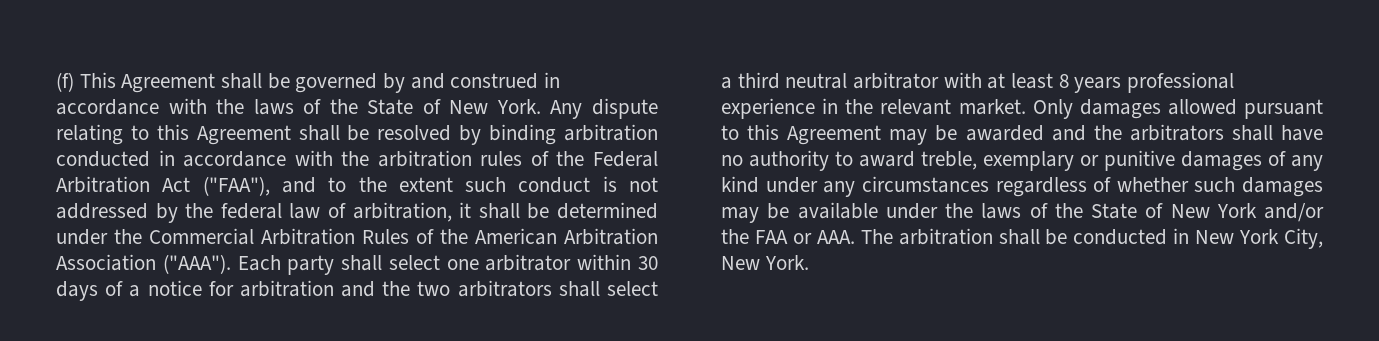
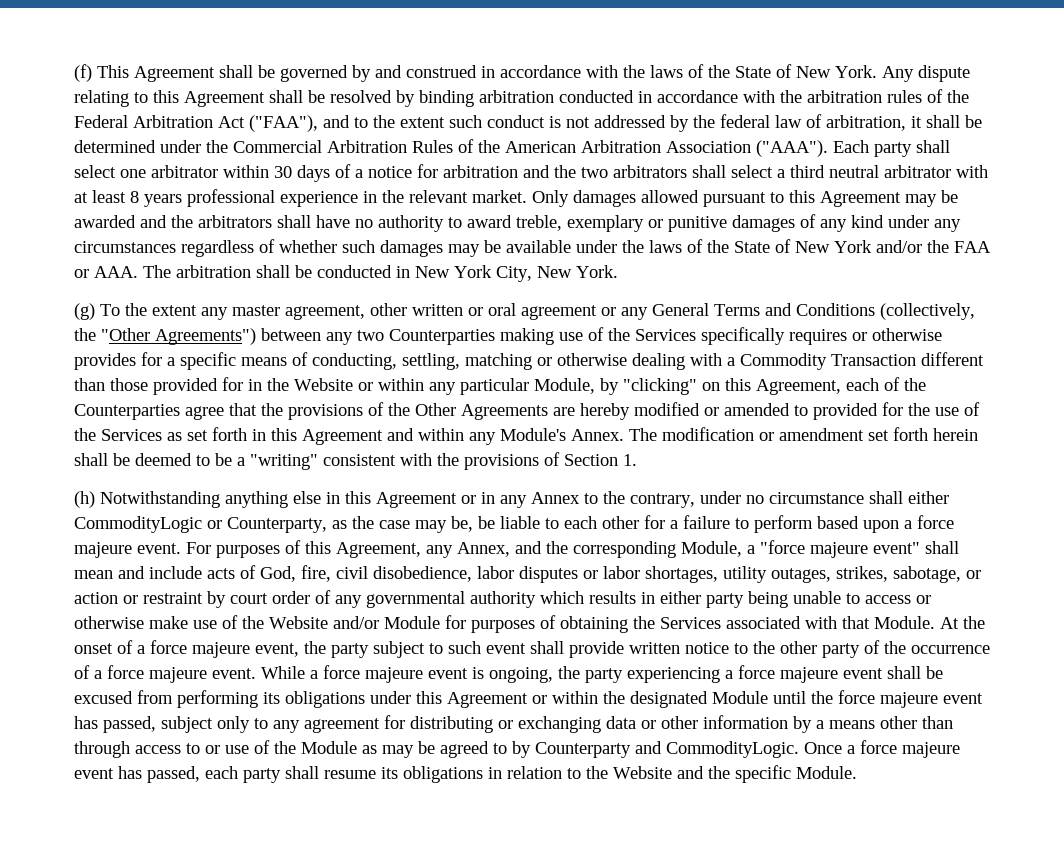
+ (g) To the extent any master agreement, other written or oral agreement or any General Terms and Conditions (collectively, the "Other Agreements") between any two Counterparties making use of the Services specifically requires or otherwise provides for a specific means of conducting, settling, matching or otherwise dealing with a Commodity Transaction different than those provided for in the Website or within any particular Module, by "clicking" on this Agreement, each of the Counterparties agree that the provisions of the Other Agreements are hereby modified or amended to provided for the use of the Services as set forth in this Agreement and within any Module's Annex. The modification or amendment set forth herein shall be deemed to be a "writing" consistent with the provisions of Section 1.
+ (h) Notwithstanding anything else in this Agreement or in any Annex to the contrary, under no circumstance shall either CommodityLogic or Counterparty, as the case may be, be liable to each other for a failure to perform based upon a force majeure event. For purposes of this Agreement, any Annex, and the corresponding Module, a "force majeure event" shall mean and include acts of God, fire, civil disobedience, labor disputes or labor shortages, utility outages, strikes, sabotage, or action or restraint by court order of any governmental authority which results in either party being unable to access or otherwise make use of the Website and/or Module for purposes of obtaining the Services associated with that Module. At the onset of a force majeure event, the party subject to such event shall provide written notice to the other party of the occurrence of a force majeure event. While a force majeure event is ongoing, the party experiencing a force majeure event shall be excused from performing its obligations under this Agreement or within the designated Module until the force majeure event has passed, subject only to any agreement for distributing or exchanging data or other information by a means other than through access to or use of the Module as may be agreed to by Counterparty and CommodityLogic. Once a force majeure event has passed, each party shall resume its obligations in relation to the Website and the specific Module.

